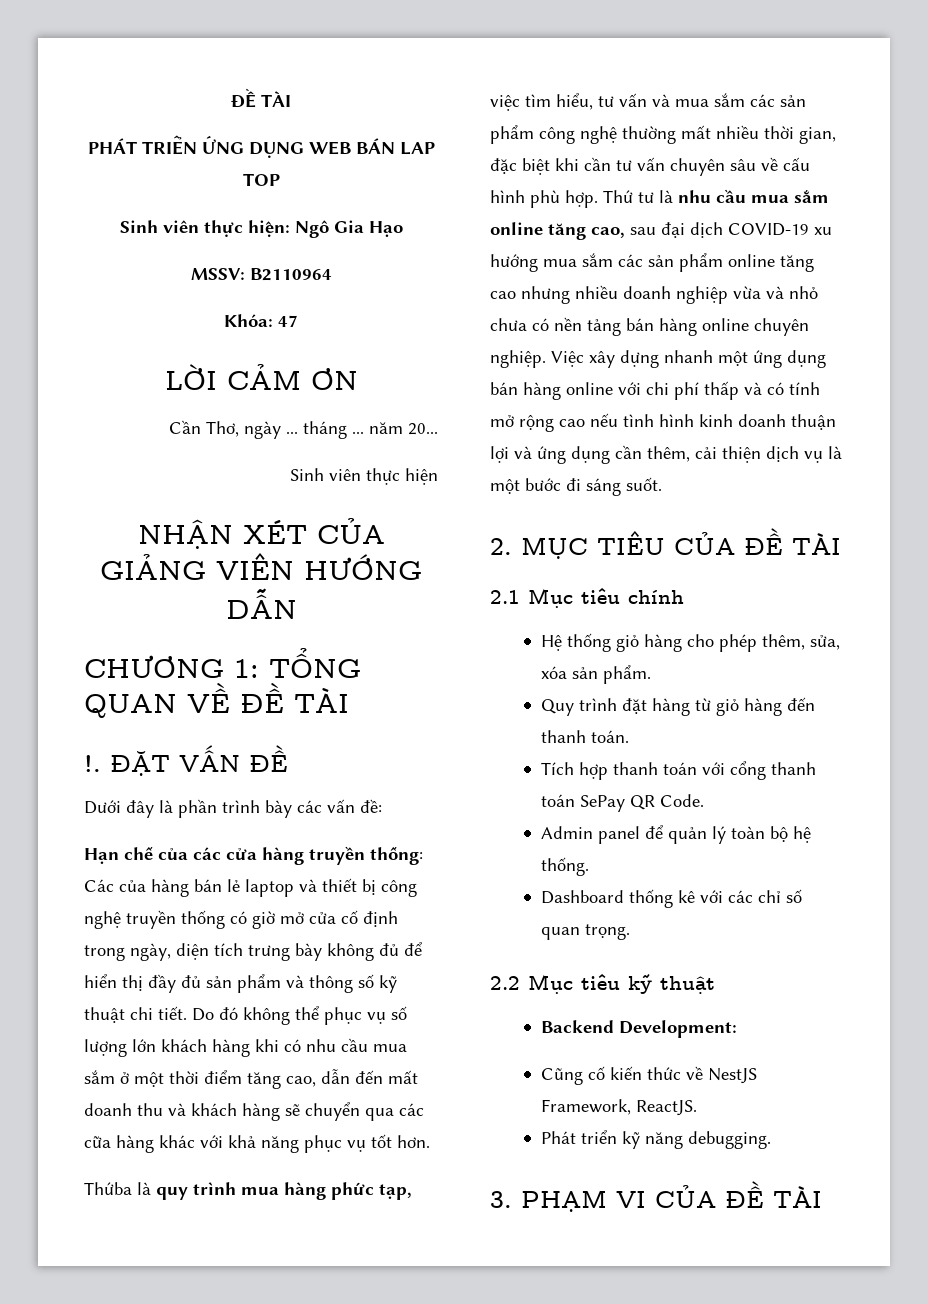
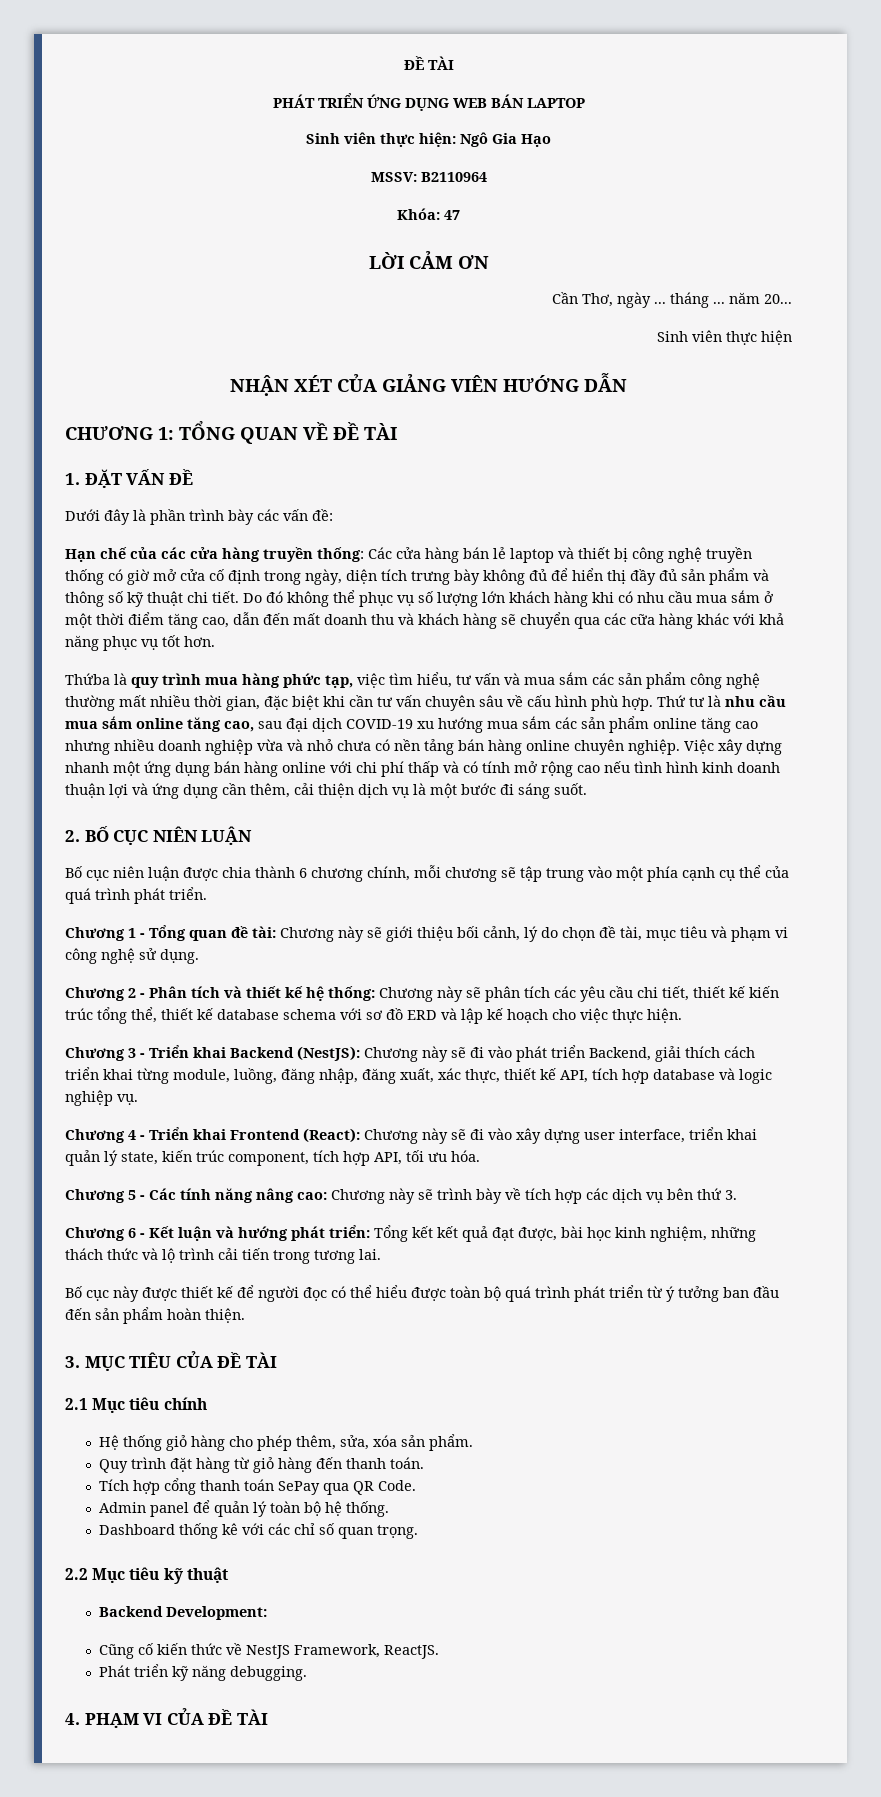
- PHÁT TRIỂN ỨNG DỤNG WEB BÁN LAP TOP
+ PHÁT TRIỂN ỨNG DỤNG WEB BÁN LAPTOP
- !. ĐẶT VẤN ĐỀ
+ 1. ĐẶT VẤN ĐỀ
- Hạn chế của các cửa hàng truyền thống: Các của hàng bán lẻ laptop và thiết bị công nghệ truyền thống có giờ mở cửa cố định trong ngày, diện tích trưng bày không đủ để hiển thị đầy đủ sản phẩm và thông số kỹ thuật chi tiết.
+ Hạn chế của các cửa hàng truyền thống: Các cửa hàng bán lẻ laptop và thiết bị công nghệ truyền thống có giờ mở cửa cố định trong ngày, diện tích trưng bày không đủ để hiển thị đầy đủ sản phẩm và thông số kỹ thuật chi tiết.
- 2. MỤC TIÊU CỦA ĐỀ TÀI
+ 2. BỐ CỤC NIÊN LUẬN
+ Bố cục niên luận được chia thành 6 chương chính, mỗi chương sẽ tập trung vào một phía cạnh cụ thể của quá trình phát triển.
+ Chương 1 - Tổng quan đề tài: Chương này sẽ giới thiệu bối cảnh, lý do chọn đề tài, mục tiêu và phạm vi công nghệ sử dụng.
+ Chương 2 - Phân tích và thiết kế hệ thống: Chương này sẽ phân tích các yêu cầu chi tiết, thiết kế kiến trúc tổng thể, thiết kế database schema với sơ đồ ERD và lập kế hoạch cho việc thực hiện.
+ Chương 3 - Triển khai Backend (NestJS): Chương này sẽ đi vào phát triển Backend, giải thích cách triển khai từng module, luồng, đăng nhập, đăng xuất, xác thực, thiết kế API, tích hợp database và logic nghiệp vụ.
+ Chương 4 - Triển khai Frontend (React): Chương này sẽ đi vào xây dựng user interface, triển khai quản lý state, kiến trúc component, tích hợp API, tối ưu hóa.
+ Chương 5 - Các tính năng nâng cao: Chương này sẽ trình bày về tích hợp các dịch vụ bên thứ 3.
+ Chương 6 - Kết luận và hướng phát triển: Tổng kết kết quả đạt được, bài học kinh nghiệm, những thách thức và lộ trình cải tiến trong tương lai.
+ Bố cục này được thiết kế để người đọc có thể hiểu được toàn bộ quá trình phát triển từ ý tưởng ban đầu đến sản phẩm hoàn thiện.
+ 3. MỤC TIÊU CỦA ĐỀ TÀI
- Tích hợp thanh toán với cổng thanh toán SePay QR Code.
+ Tích hợp cổng thanh toán SePay qua QR Code.
- 3. PHẠM VI CỦA ĐỀ TÀI
+ 4. PHẠM VI CỦA ĐỀ TÀI

